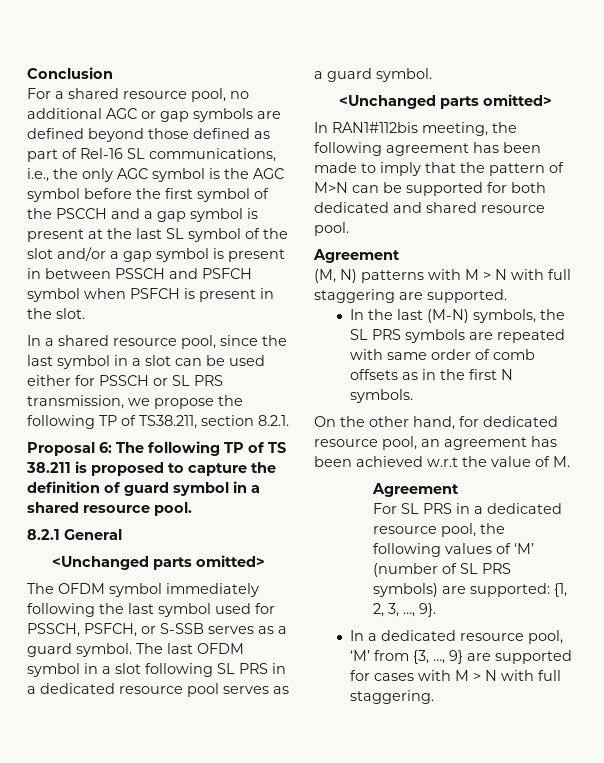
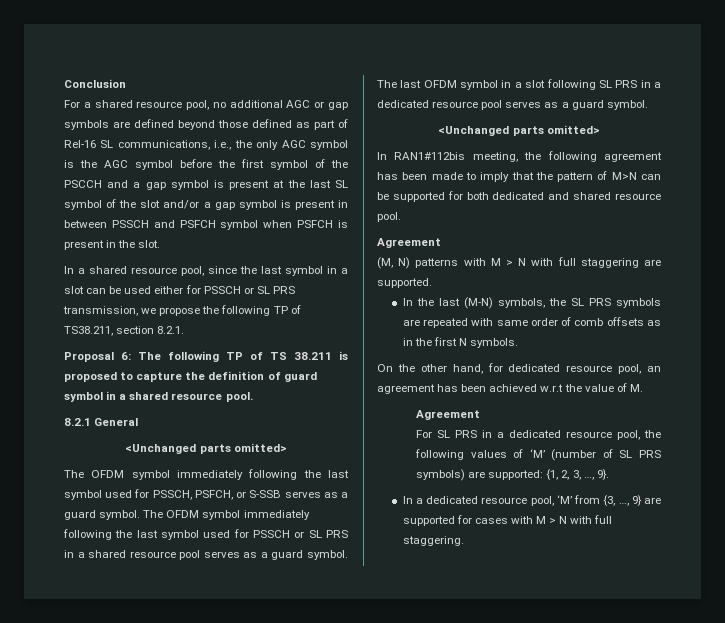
- The last OFDM symbol in a slot following SL PRS in a dedicated resource pool serves as a guard symbol.
+ The OFDM symbol immediately following the last symbol used for PSSCH or SL PRS in a shared resource pool serves as a guard symbol. The last OFDM symbol in a slot following SL PRS in a dedicated resource pool serves as a guard symbol.

